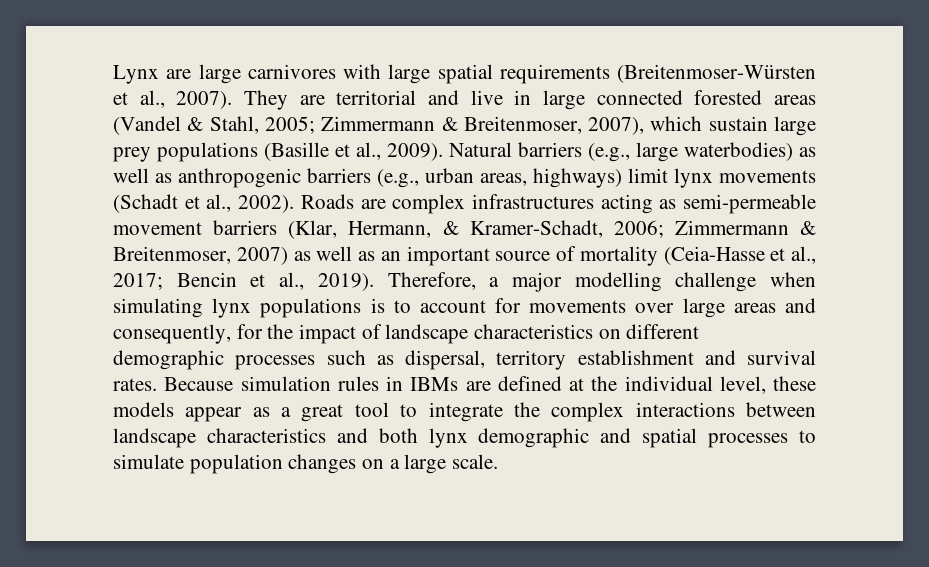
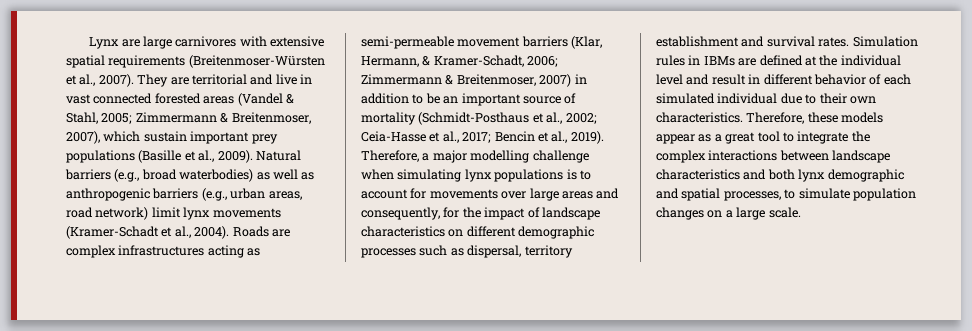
- Lynx are large carnivores with large spatial requirements (Breitenmoser-Würsten et al., 2007).
+ Lynx are large carnivores with extensive spatial requirements (Breitenmoser-Würsten et al., 2007).
- They are territorial and live in large connected forested areas (Vandel & Stahl, 2005; Zimmermann & Breitenmoser, 2007), which sustain large prey populations (Basille et al., 2009).
+ They are territorial and live in vast connected forested areas (Vandel & Stahl, 2005; Zimmermann & Breitenmoser, 2007), which sustain important prey populations (Basille et al., 2009).
- Natural barriers (e.g., large waterbodies) as well as anthropogenic barriers (e.g., urban areas, highways) limit lynx movements (Schadt et al., 2002).
+ Natural barriers (e.g., broad waterbodies) as well as anthropogenic barriers (e.g., urban areas, road network) limit lynx movements (Kramer-Schadt et al., 2004).
- Roads are complex infrastructures acting as semi-permeable movement barriers (Klar, Hermann, & Kramer-Schadt, 2006; Zimmermann & Breitenmoser, 2007) as well as an important source of mortality (Ceia-Hasse et al., 2017; Bencin et al., 2019).
+ Roads are complex infrastructures acting as semi-permeable movement barriers (Klar, Hermann, & Kramer-Schadt, 2006; Zimmermann & Breitenmoser, 2007) in addition to be an important source of mortality (Schmidt-Posthaus et al., 2002; Ceia-Hasse et al., 2017; Bencin et al., 2019).
- Because simulation rules in IBMs are defined at the individual level, these models appear as a great tool to integrate the complex interactions between landscape characteristics and both lynx demographic and spatial processes to simulate population changes on a large scale.
+ Simulation rules in IBMs are defined at the individual level and result in different behavior of each simulated individual due to their own characteristics. Therefore, these models appear as a great tool to integrate the complex interactions between landscape characteristics and both lynx demographic and spatial processes, to simulate population changes on a large scale.

